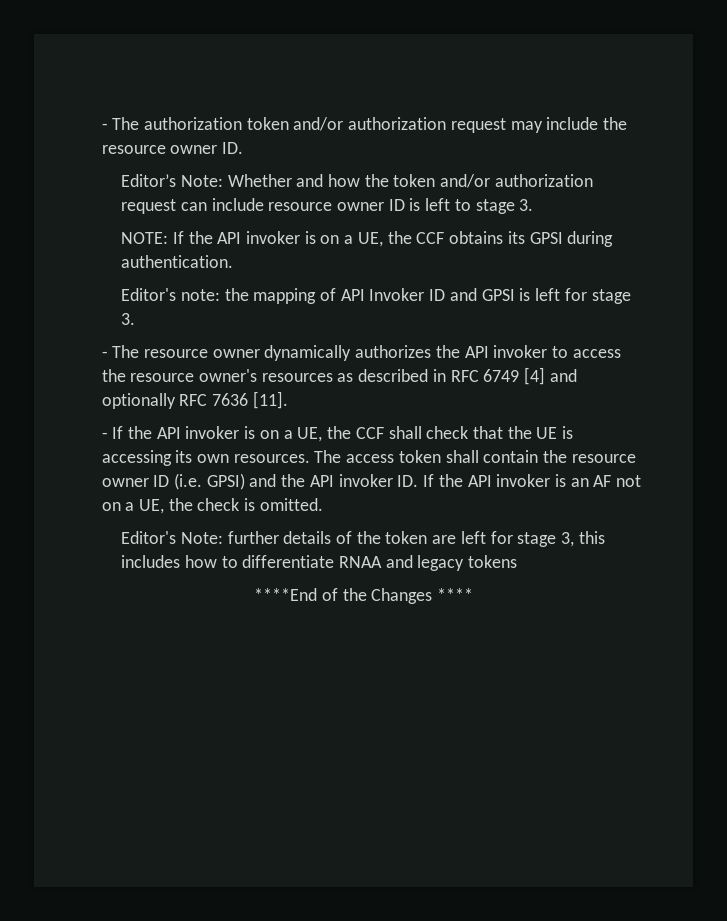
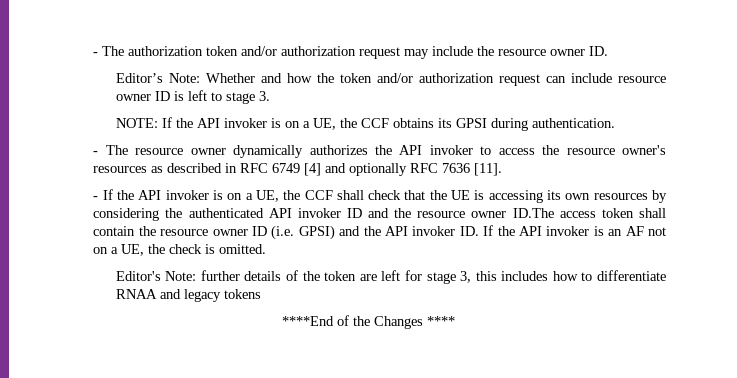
- Editor's note: the mapping of API Invoker ID and GPSI is left for stage 3.
- - If the API invoker is on a UE, the CCF shall check that the UE is accessing its own resources. The access token shall contain the resource owner ID (i.e. GPSI) and the API invoker ID. If the API invoker is an AF not on a UE, the check is omitted.
+ - If the API invoker is on a UE, the CCF shall check that the UE is accessing its own resources by considering the authenticated API invoker ID and the resource owner ID.The access token shall contain the resource owner ID (i.e. GPSI) and the API invoker ID. If the API invoker is an AF not on a UE, the check is omitted.

